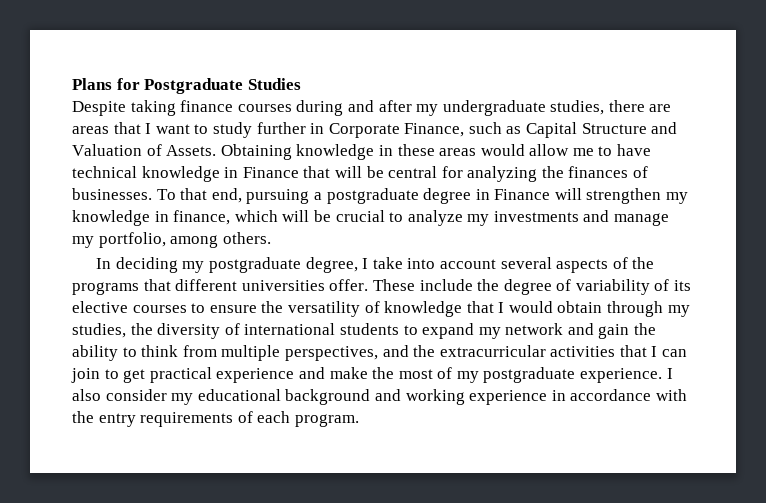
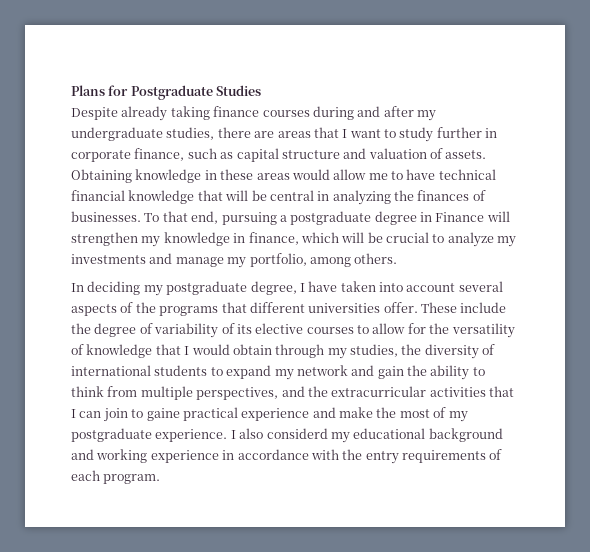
- Despite taking finance courses during and after my undergraduate studies, there are areas that I want to study further in Corporate Finance, such as Capital Structure and Valuation of Assets.
+ Despite already taking finance courses during and after my undergraduate studies, there are areas that I want to study further in corporate finance, such as capital structure and valuation of assets.
- Obtaining knowledge in these areas would allow me to have technical knowledge in Finance that will be central for analyzing the finances of businesses.
+ Obtaining knowledge in these areas would allow me to have technical financial knowledge that will be central in analyzing the finances of businesses.
- In deciding my postgraduate degree, I take into account several aspects of the programs that different universities offer.
+ In deciding my postgraduate degree, I have taken into account several aspects of the programs that different universities offer.
- These include the degree of variability of its elective courses to ensure the versatility of knowledge that I would obtain through my studies, the diversity of international students to expand my network and gain the ability to think from multiple perspectives, and the extracurricular activities that I can join to get practical experience and make the most of my postgraduate experience.
+ These include the degree of variability of its elective courses to allow for the versatility of knowledge that I would obtain through my studies, the diversity of international students to expand my network and gain the ability to think from multiple perspectives, and the extracurricular activities that I can join to gaine practical experience and make the most of my postgraduate experience.
- I also consider my educational background and working experience in accordance with the entry requirements of each program.
+ I also considerd my educational background and working experience in accordance with the entry requirements of each program.

